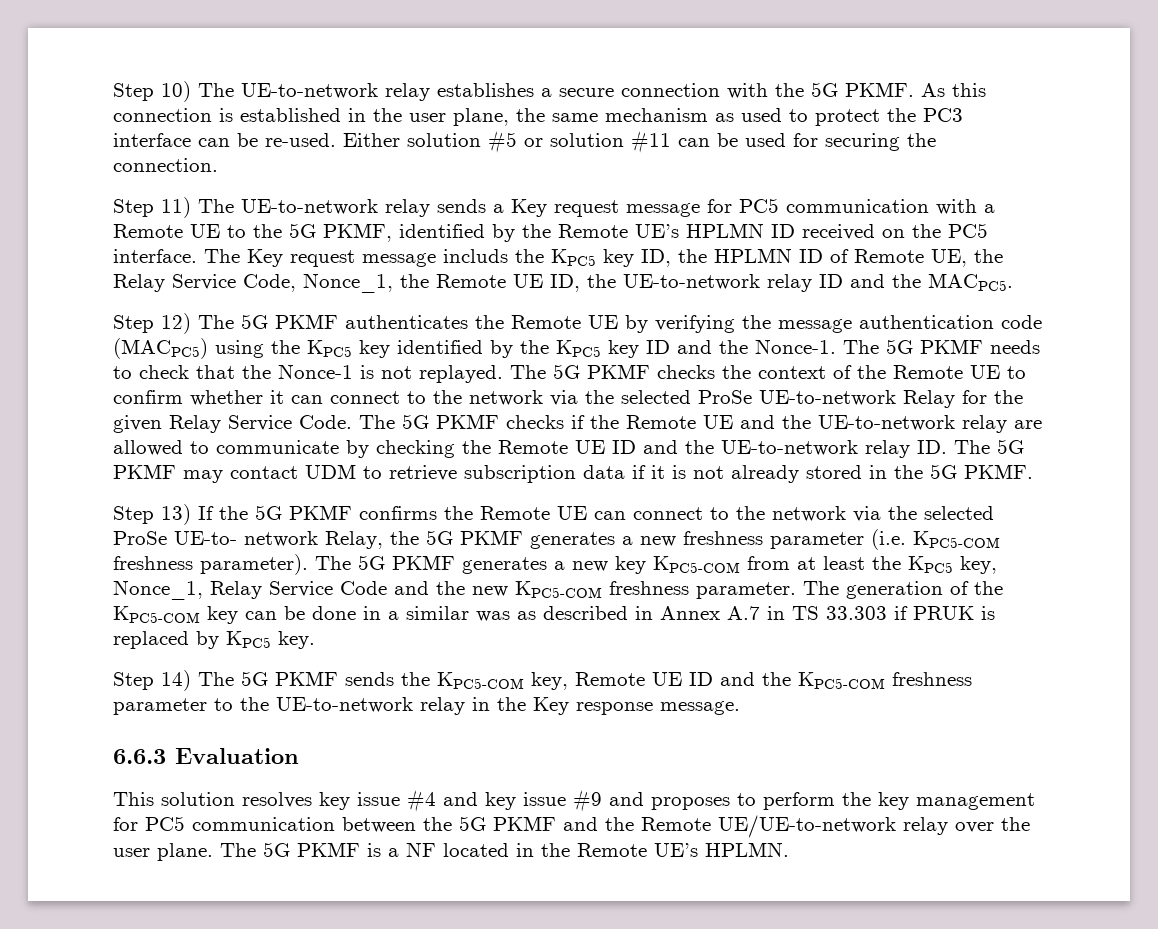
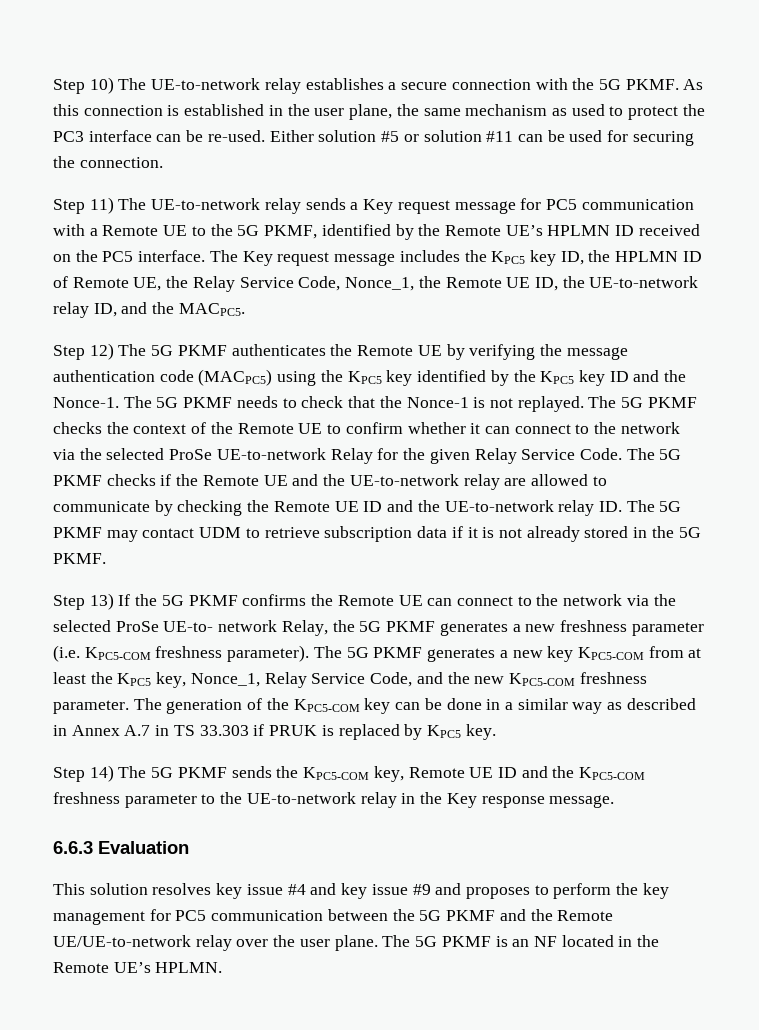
- The Key request message includs the KPC5 key ID, the HPLMN ID of Remote UE, the Relay Service Code, Nonce_1, the Remote UE ID, the UE-to-network relay ID and the MACPC5.
+ The Key request message includes the KPC5 key ID, the HPLMN ID of Remote UE, the Relay Service Code, Nonce_1, the Remote UE ID, the UE-to-network relay ID, and the MACPC5.
- The 5G PKMF generates a new key KPC5-COM from at least the KPC5 key, Nonce_1, Relay Service Code and the new KPC5-COM freshness parameter.
+ The 5G PKMF generates a new key KPC5-COM from at least the KPC5 key, Nonce_1, Relay Service Code, and the new KPC5-COM freshness parameter.
- The generation of the KPC5-COM key can be done in a similar was as described in Annex A.7 in TS 33.303 if PRUK is replaced by KPC5 key.
+ The generation of the KPC5-COM key can be done in a similar way as described in Annex A.7 in TS 33.303 if PRUK is replaced by KPC5 key.
- The 5G PKMF is a NF located in the Remote UE’s HPLMN.
+ The 5G PKMF is an NF located in the Remote UE’s HPLMN.

